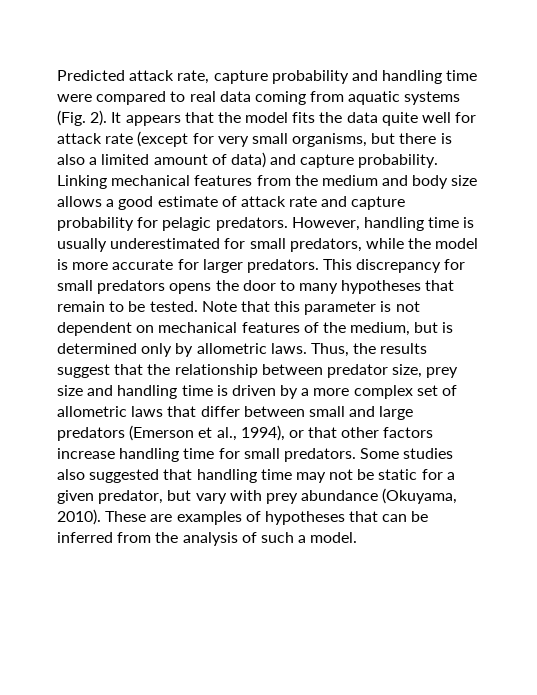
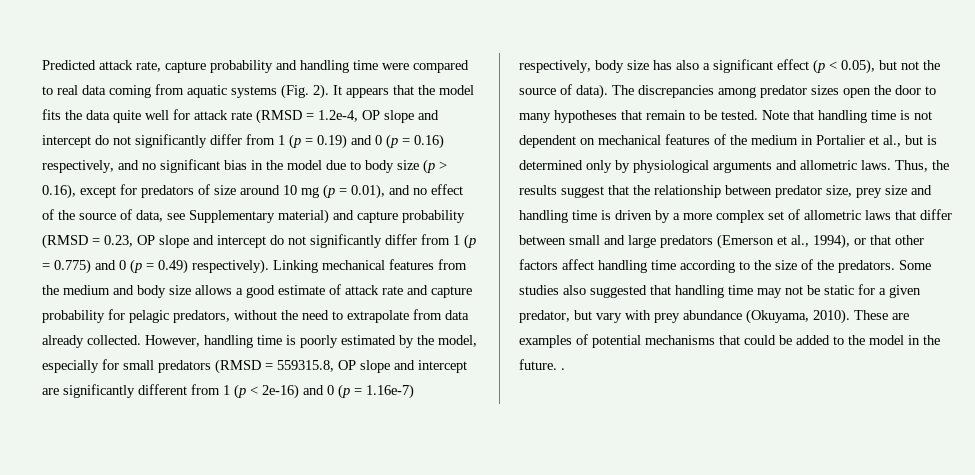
- It appears that the model fits the data quite well for attack rate (except for very small organisms, but there is also a limited amount of data) and capture probability.
+ It appears that the model fits the data quite well for attack rate (RMSD = 1.2e-4, OP slope and intercept do not significantly differ from 1 (p = 0.19) and 0 (p = 0.16) respectively, and no significant bias in the model due to body size (p > 0.16), except for predators of size around 10 mg (p = 0.01), and no effect of the source of data, see Supplementary material) and capture probability (RMSD = 0.23, OP slope and intercept do not significantly differ from 1 (p = 0.775) and 0 (p = 0.49) respectively).
- Linking mechanical features from the medium and body size allows a good estimate of attack rate and capture probability for pelagic predators. However, handling time is usually underestimated for small predators, while the model is more accurate for larger predators. This discrepancy for small predators opens the door to many hypotheses that remain to be tested.
+ Linking mechanical features from the medium and body size allows a good estimate of attack rate and capture probability for pelagic predators, without the need to extrapolate from data already collected. However, handling time is poorly estimated by the model, especially for small predators (RMSD = 559315.8, OP slope and intercept are significantly different from 1 (p < 2e-16) and 0 (p = 1.16e-7) respectively, body size has also a significant effect (p < 0.05), but not the source of data). The discrepancies among predator sizes open the door to many hypotheses that remain to be tested.
- Note that this parameter is not dependent on mechanical features of the medium, but is determined only by allometric laws.
+ Note that handling time is not dependent on mechanical features of the medium in Portalier et al., but is determined only by physiological arguments and allometric laws.
- Thus, the results suggest that the relationship between predator size, prey size and handling time is driven by a more complex set of allometric laws that differ between small and large predators (Emerson et al., 1994), or that other factors increase handling time for small predators.
+ Thus, the results suggest that the relationship between predator size, prey size and handling time is driven by a more complex set of allometric laws that differ between small and large predators (Emerson et al., 1994), or that other factors affect handling time according to the size of the predators.
- These are examples of hypotheses that can be inferred from the analysis of such a model.
+ These are examples of potential mechanisms that could be added to the model in the future. .

